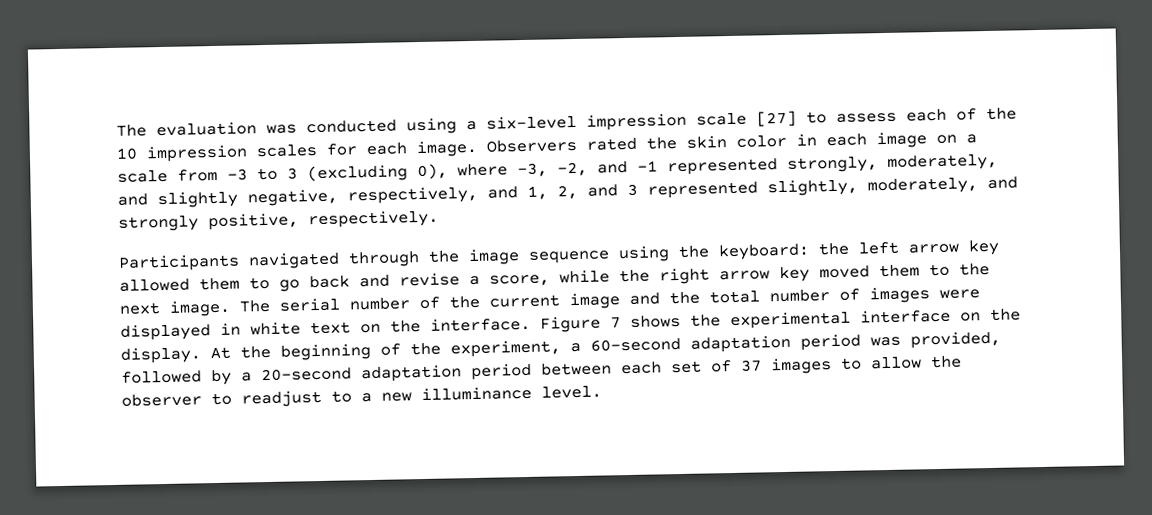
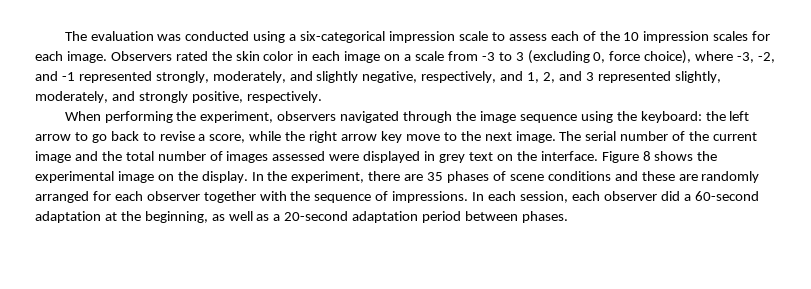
- The evaluation was conducted using a six-level impression scale [27] to assess each of the 10 impression scales for each image.
+ The evaluation was conducted using a six-categorical impression scale to assess each of the 10 impression scales for each image.
- Observers rated the skin color in each image on a scale from -3 to 3 (excluding 0), where -3, -2, and -1 represented strongly, moderately, and slightly negative, respectively, and 1, 2, and 3 represented slightly, moderately, and strongly positive, respectively.
+ Observers rated the skin color in each image on a scale from -3 to 3 (excluding 0, force choice), where -3, -2, and -1 represented strongly, moderately, and slightly negative, respectively, and 1, 2, and 3 represented slightly, moderately, and strongly positive, respectively.
- Participants navigated through the image sequence using the keyboard: the left arrow key allowed them to go back and revise a score, while the right arrow key moved them to the next image.
+ When performing the experiment, observers navigated through the image sequence using the keyboard: the left arrow to go back to revise a score, while the right arrow key move to the next image.
- The serial number of the current image and the total number of images were displayed in white text on the interface.
+ The serial number of the current image and the total number of images assessed were displayed in grey text on the interface.
- Figure 7 shows the experimental interface on the display.
+ Figure 8 shows the experimental image on the display.
- At the beginning of the experiment, a 60-second adaptation period was provided, followed by a 20-second adaptation period between each set of 37 images to allow the observer to readjust to a new illuminance level.
+ In the experiment, there are 35 phases of scene conditions and these are randomly arranged for each observer together with the sequence of impressions. In each session, each observer did a 60-second adaptation at the beginning, as well as a 20-second adaptation period between phases.

